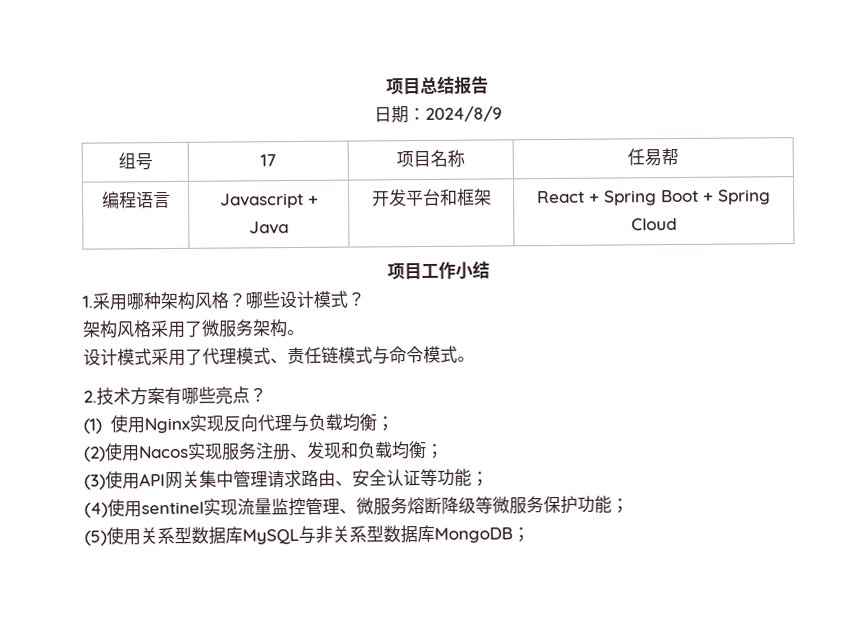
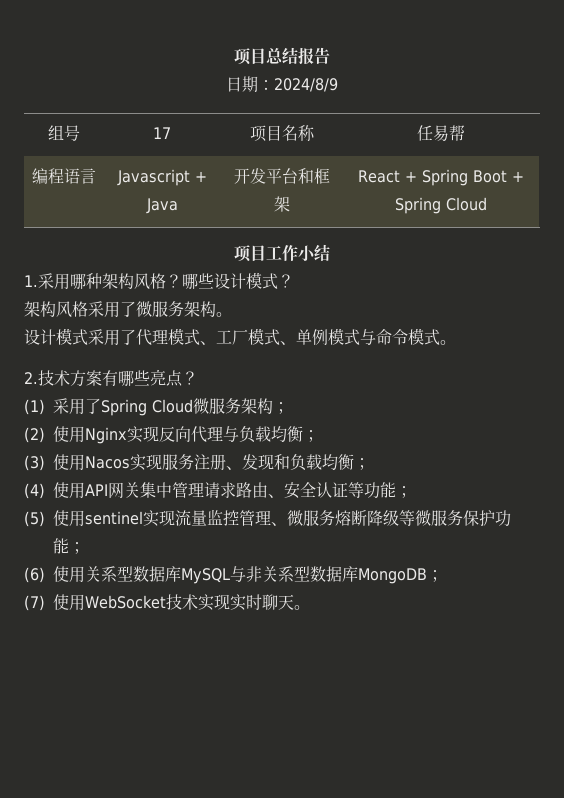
- 设计模式采用了代理模式、责任链模式与命令模式。
+ 设计模式采用了代理模式、工厂模式、单例模式与命令模式。
- (1)使用Nginx实现反向代理与负载均衡；
+ (1)采用了Spring Cloud微服务架构；
+ (2)使用Nginx实现反向代理与负载均衡；
- (2)使用Nacos实现服务注册、发现和负载均衡；
+ (3)使用Nacos实现服务注册、发现和负载均衡；
- (3)使用API网关集中管理请求路由、安全认证等功能；
+ (4)使用API网关集中管理请求路由、安全认证等功能；
- (4)使用sentinel实现流量监控管理、微服务熔断降级等微服务保护功能；
+ (5)使用sentinel实现流量监控管理、微服务熔断降级等微服务保护功能；
- (5)使用关系型数据库MySQL与非关系型数据库MongoDB；
+ (6)使用关系型数据库MySQL与非关系型数据库MongoDB；
+ (7)使用WebSocket技术实现实时聊天。

